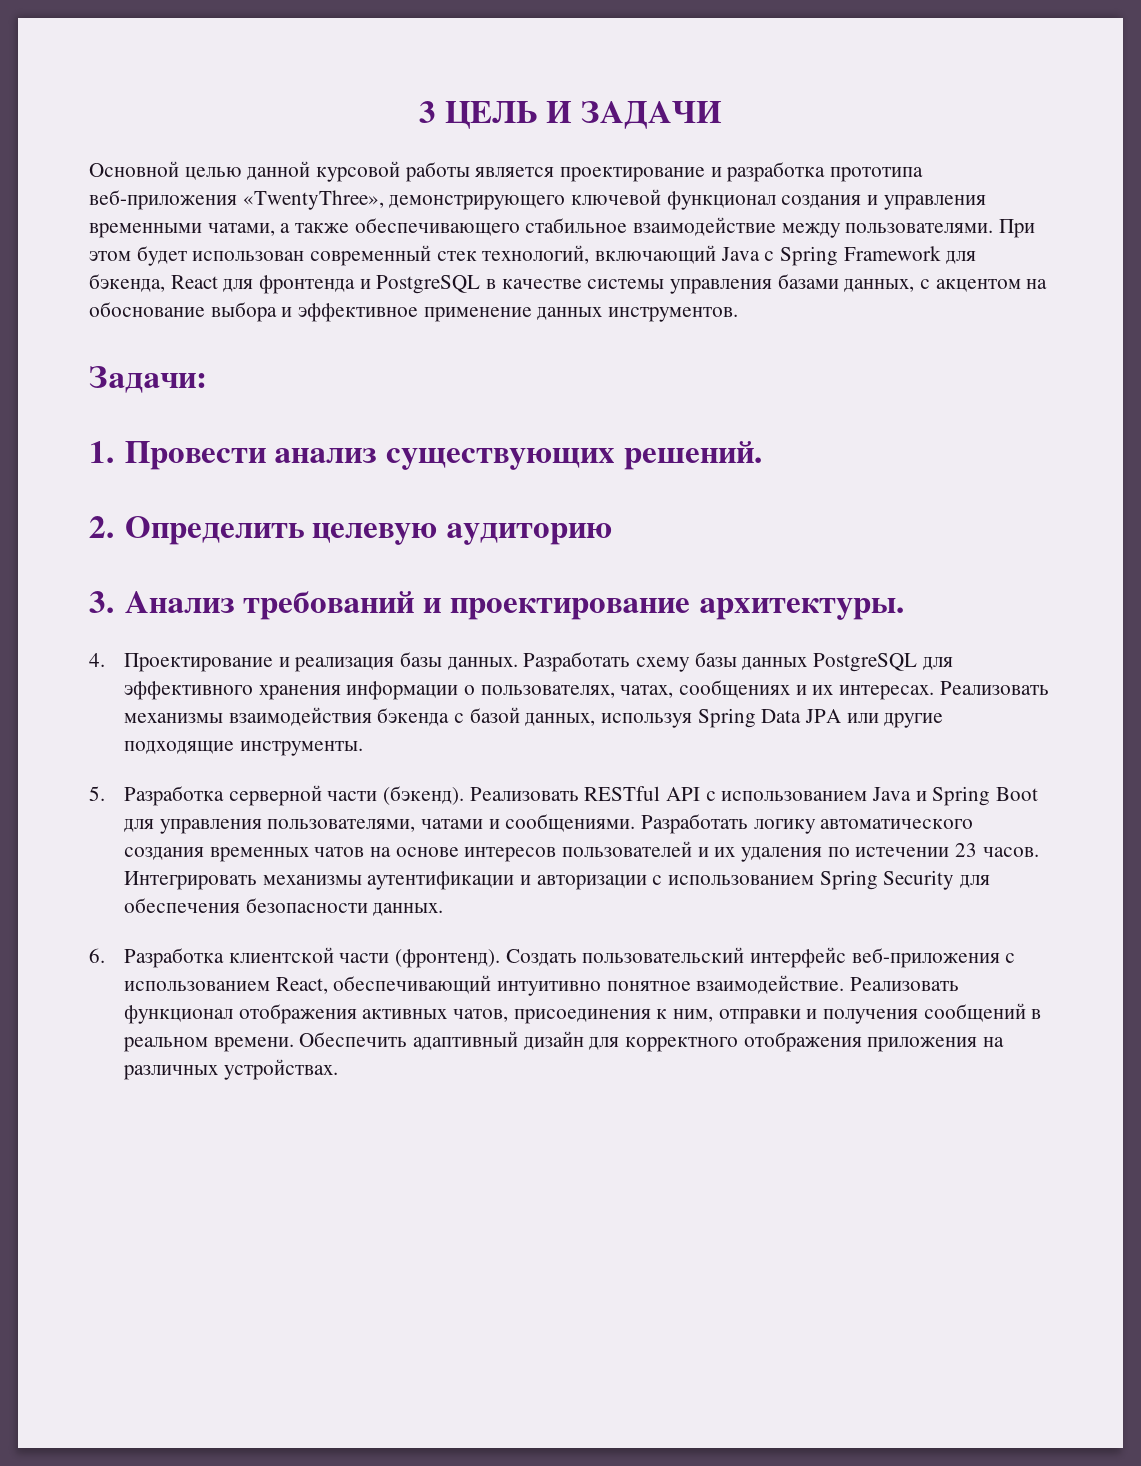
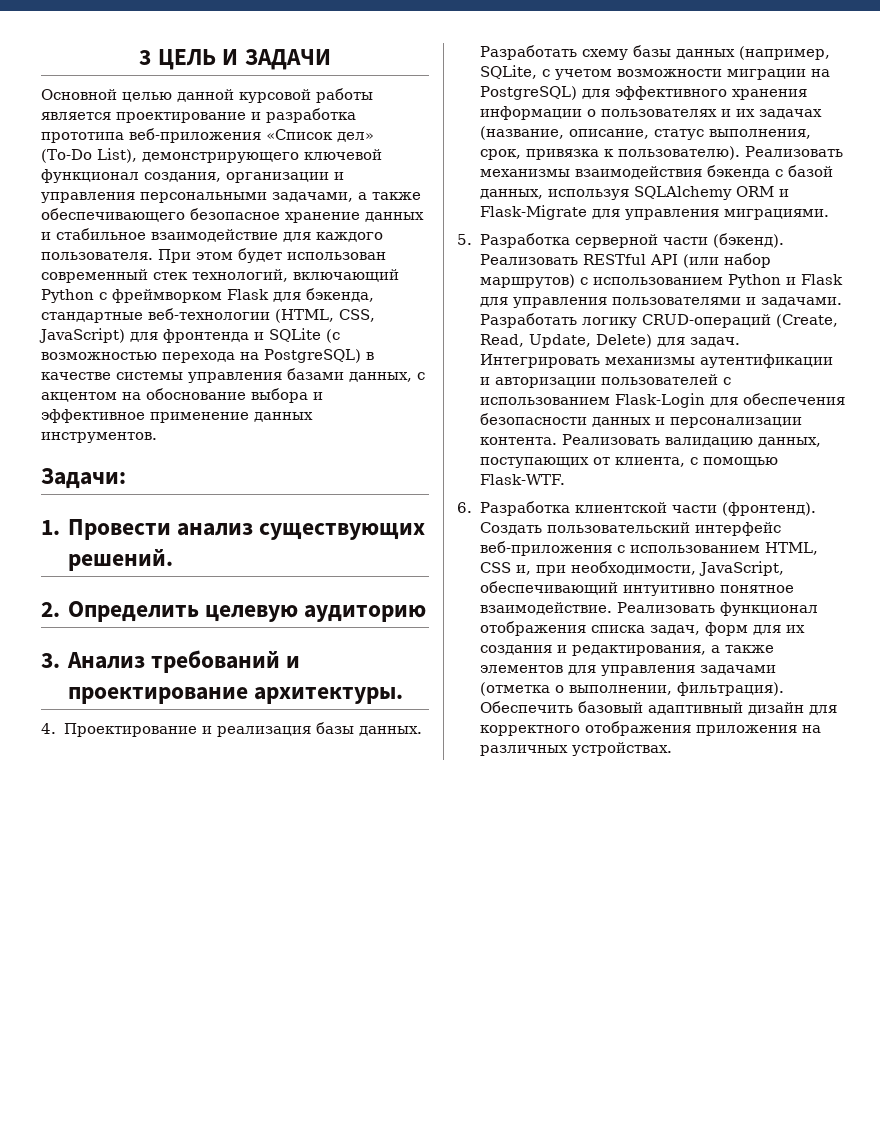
- Основной целью данной курсовой работы является проектирование и разработка прототипа веб-приложения «TwentyThree», демонстрирующего ключевой функционал создания и управления временными чатами, а также обеспечивающего стабильное взаимодействие между пользователями.
+ Основной целью данной курсовой работы является проектирование и разработка прототипа веб-приложения «Список дел» (To-Do List), демонстрирующего ключевой функционал создания, организации и управления персональными задачами, а также обеспечивающего безопасное хранение данных и стабильное взаимодействие для каждого пользователя.
- При этом будет использован современный стек технологий, включающий Java с Spring Framework для бэкенда, React для фронтенда и PostgreSQL в качестве системы управления базами данных, с акцентом на обоснование выбора и эффективное применение данных инструментов.
+ При этом будет использован современный стек технологий, включающий Python с фреймворком Flask для бэкенда, стандартные веб-технологии (HTML, CSS, JavaScript) для фронтенда и SQLite (с возможностью перехода на PostgreSQL) в качестве системы управления базами данных, с акцентом на обоснование выбора и эффективное применение данных инструментов.
- Разработать схему базы данных PostgreSQL для эффективного хранения информации о пользователях, чатах, сообщениях и их интересах.
+ Разработать схему базы данных (например, SQLite, с учетом возможности миграции на PostgreSQL) для эффективного хранения информации о пользователях и их задачах (название, описание, статус выполнения, срок, привязка к пользователю).
- Реализовать механизмы взаимодействия бэкенда с базой данных, используя Spring Data JPA или другие подходящие инструменты.
+ Реализовать механизмы взаимодействия бэкенда с базой данных, используя SQLAlchemy ORM и Flask-Migrate для управления миграциями.
- Реализовать RESTful API с использованием Java и Spring Boot для управления пользователями, чатами и сообщениями. Разработать логику автоматического создания временных чатов на основе интересов пользователей и их удаления по истечении 23 часов.
+ Реализовать RESTful API (или набор маршрутов) с использованием Python и Flask для управления пользователями и задачами. Разработать логику CRUD-операций (Create, Read, Update, Delete) для задач.
- Интегрировать механизмы аутентификации и авторизации с использованием Spring Security для обеспечения безопасности данных.
+ Интегрировать механизмы аутентификации и авторизации пользователей с использованием Flask-Login для обеспечения безопасности данных и персонализации контента. Реализовать валидацию данных, поступающих от клиента, с помощью Flask-WTF.
- Создать пользовательский интерфейс веб-приложения с использованием React, обеспечивающий интуитивно понятное взаимодействие.
+ Создать пользовательский интерфейс веб-приложения с использованием HTML, CSS и, при необходимости, JavaScript, обеспечивающий интуитивно понятное взаимодействие.
- Реализовать функционал отображения активных чатов, присоединения к ним, отправки и получения сообщений в реальном времени. Обеспечить адаптивный дизайн для корректного отображения приложения на различных устройствах.
+ Реализовать функционал отображения списка задач, форм для их создания и редактирования, а также элементов для управления задачами (отметка о выполнении, фильтрация). Обеспечить базовый адаптивный дизайн для корректного отображения приложения на различных устройствах.

